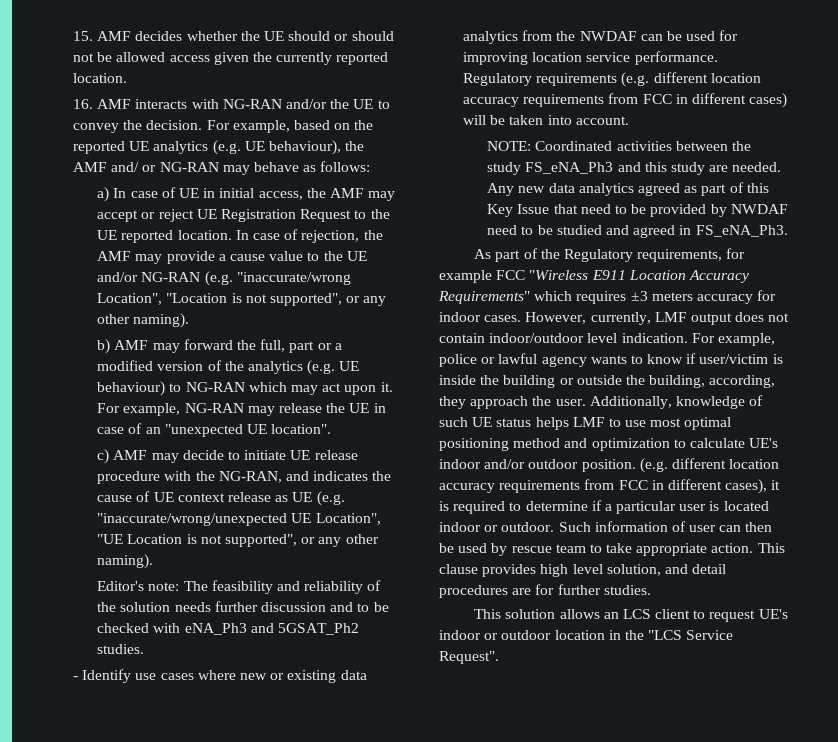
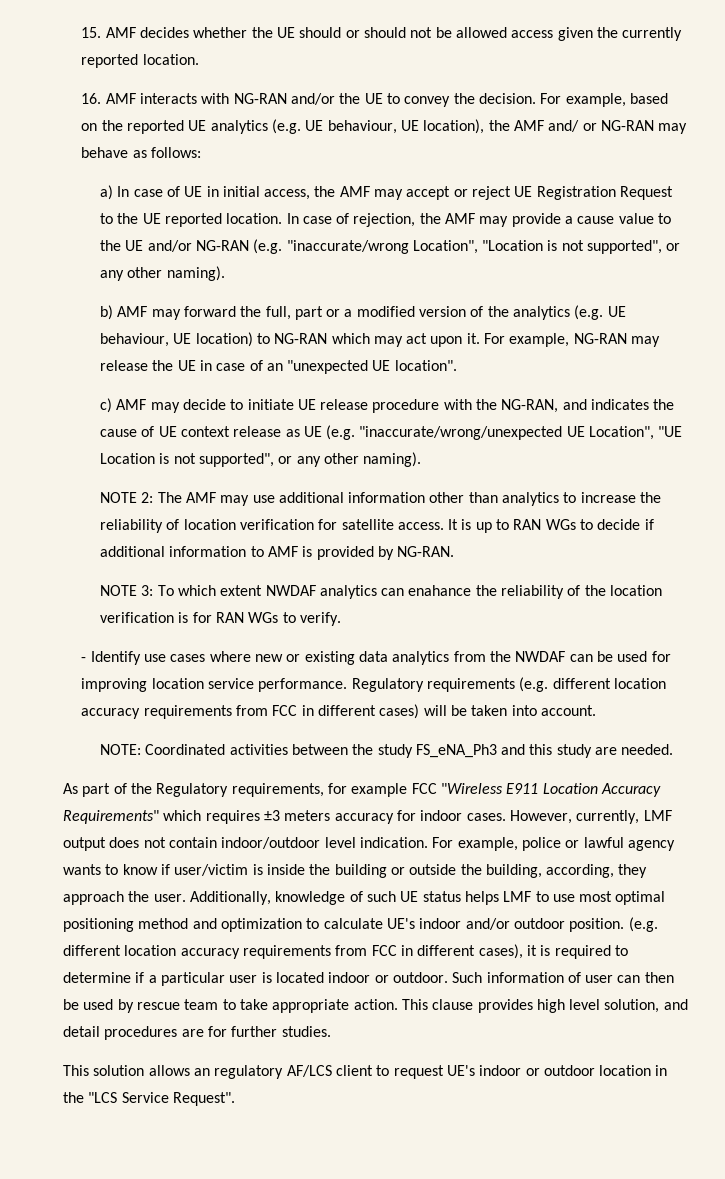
- For example, based on the reported UE analytics (e.g. UE behaviour), the AMF and/ or NG-RAN may behave as follows:
+ For example, based on the reported UE analytics (e.g. UE behaviour, UE location), the AMF and/ or NG-RAN may behave as follows:
- b) AMF may forward the full, part or a modified version of the analytics (e.g. UE behaviour) to NG-RAN which may act upon it.
+ b) AMF may forward the full, part or a modified version of the analytics (e.g. UE behaviour, UE location) to NG-RAN which may act upon it.
- Editor's note: The feasibility and reliability of the solution needs further discussion and to be checked with eNA_Ph3 and 5GSAT_Ph2 studies.
+ NOTE 2: The AMF may use additional information other than analytics to increase the reliability of location verification for satellite access. It is up to RAN WGs to decide if additional information to AMF is provided by NG-RAN.
+ NOTE 3: To which extent NWDAF analytics can enahance the reliability of the location verification is for RAN WGs to verify.
- Any new data analytics agreed as part of this Key Issue that need to be provided by NWDAF need to be studied and agreed in FS_eNA_Ph3.
- This solution allows an LCS client to request UE's indoor or outdoor location in the "LCS Service Request".
+ This solution allows an regulatory AF/LCS client to request UE's indoor or outdoor location in the "LCS Service Request".

